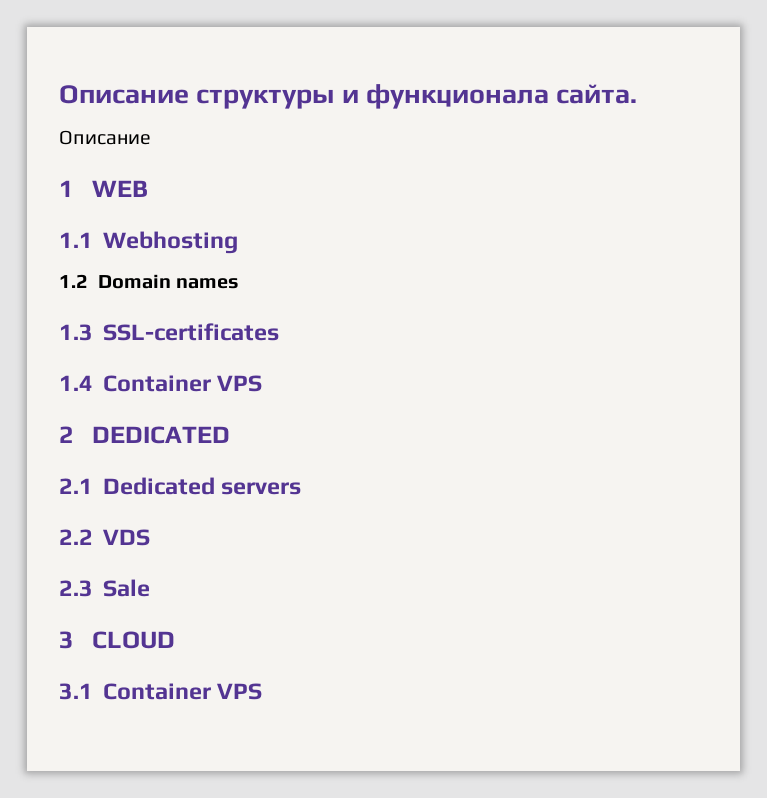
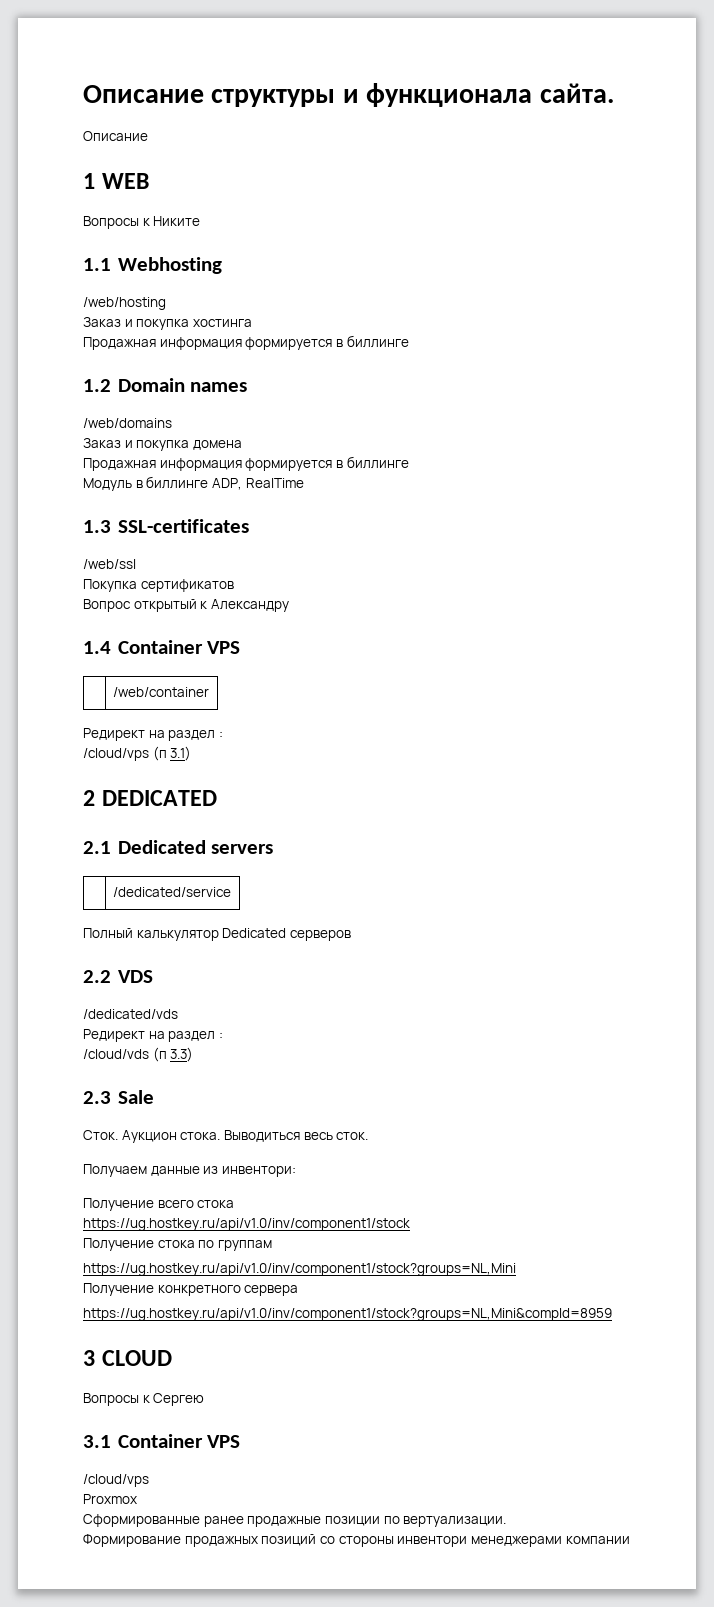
+ Вопросы к Никите
+ /web/hosting
+ Заказ и покупка хостинга
+ Продажная информация формируется в биллинге
  1.2 Domain names
+ /web/domains
+ Заказ и покупка домена
+ Продажная информация формируется в биллинге
+ Модуль в биллинге ADP, RealTime
  1.3 SSL-certificates
+ /web/ssl
+ Покупка сертификатов
+ Вопрос открытый к Александру
  1.4 Container VPS
+ | /web/container
+ Редирект на раздел :
+ /cloud/vps (п 3.1)
+ | /dedicated/service
+ Полный калькулятор Dedicated серверов
  2.2 VDS
+ /dedicated/vds
+ Редирект на раздел :
+ /cloud/vds (п 3.3)
  2.3 Sale
+ Сток. Аукцион стока. Выводиться весь сток.
+ Получаем данные из инвентори:
+ Получение всего стока
+ https://ug.hostkey.ru/api/v1.0/inv/component1/stock
+ Получение стока по группам
+ https://ug.hostkey.ru/api/v1.0/inv/component1/stock?groups=NL,Mini
+ Получение конкретного сервера
+ https://ug.hostkey.ru/api/v1.0/inv/component1/stock?groups=NL,Mini&compId=8959
+ Вопросы к Сергею
  3.1 Container VPS
+ /cloud/vps
+ Proxmox
+ Сформированные ранее продажные позиции по вертуализации.
+ Формирование продажных позиций со стороны инвентори менеджерами компании

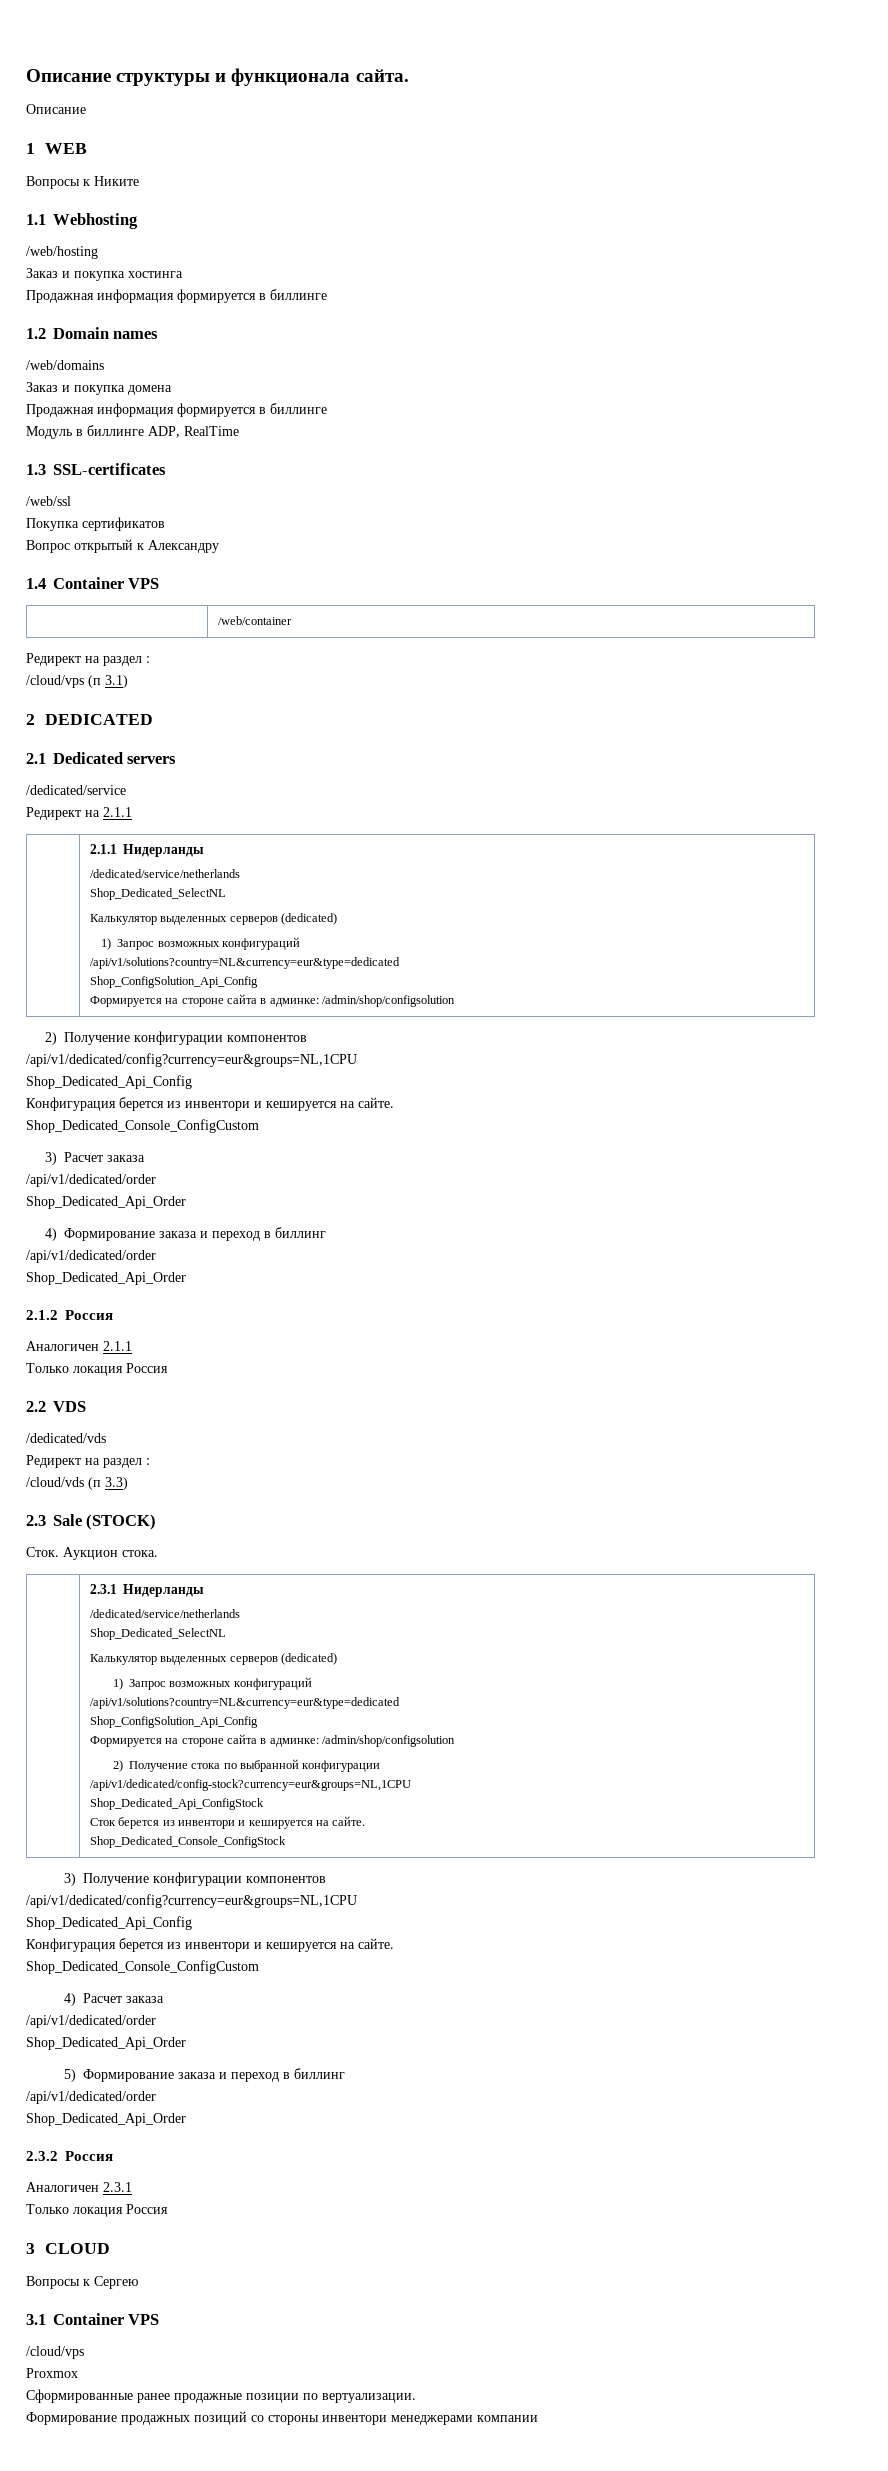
- | /dedicated/service
- Полный калькулятор Dedicated серверов
+ /dedicated/service
+ Редирект на 2.1.1
+ | 2.1.1 Нидерланды
+ /dedicated/service/netherlands
+ Shop_Dedicated_SelectNL
+ Калькулятор выделенных серверов (dedicated)
+ 1) Запрос возможных конфигураций
+ /api/v1/solutions?country=NL&currency=eur&type=dedicated
+ Shop_ConfigSolution_Api_Config
+ Формируется на стороне сайта в админке: /admin/shop/configsolution
+ 2) Получение конфигурации компонентов
+ /api/v1/dedicated/config?currency=eur&groups=NL,1CPU
+ Shop_Dedicated_Api_Config
+ Конфигурация берется из инвентори и кешируется на сайте.
+ Shop_Dedicated_Console_ConfigCustom
+ 3) Расчет заказа
+ /api/v1/dedicated/order
+ Shop_Dedicated_Api_Order
+ 4) Формирование заказа и переход в биллинг
+ /api/v1/dedicated/order
+ Shop_Dedicated_Api_Order
+ 2.1.2 Россия
+ Аналогичен 2.1.1
+ Только локация Россия
- 2.3 Sale
+ 2.3 Sale (STOCK)
- Аукцион стока. Выводиться весь сток.
- Получаем данные из инвентори:
- Получение всего стока
- https://ug.hostkey.ru/api/v1.0/inv/component1/stock
- Получение стока по группам
- https://ug.hostkey.ru/api/v1.0/inv/component1/stock?groups=NL,Mini
- Получение конкретного сервера
- https://ug.hostkey.ru/api/v1.0/inv/component1/stock?groups=NL,Mini&compId=8959
+ Аукцион стока.
+ | 2.3.1 Нидерланды
+ /dedicated/service/netherlands
+ Shop_Dedicated_SelectNL
+ Калькулятор выделенных серверов (dedicated)
+ 1) Запрос возможных конфигураций
+ /api/v1/solutions?country=NL&currency=eur&type=dedicated
+ Shop_ConfigSolution_Api_Config
+ Формируется на стороне сайта в админке: /admin/shop/configsolution
+ 2) Получение стока по выбранной конфигурации
+ /api/v1/dedicated/config-stock?currency=eur&groups=NL,1CPU
+ Shop_Dedicated_Api_ConfigStock
+ Сток берется из инвентори и кешируется на сайте.
+ Shop_Dedicated_Console_ConfigStock
+ 3) Получение конфигурации компонентов
+ /api/v1/dedicated/config?currency=eur&groups=NL,1CPU
+ Shop_Dedicated_Api_Config
+ Конфигурация берется из инвентори и кешируется на сайте.
+ Shop_Dedicated_Console_ConfigCustom
+ 4) Расчет заказа
+ /api/v1/dedicated/order
+ Shop_Dedicated_Api_Order
+ 5) Формирование заказа и переход в биллинг
+ /api/v1/dedicated/order
+ Shop_Dedicated_Api_Order
+ 2.3.2 Россия
+ Аналогичен 2.3.1
+ Только локация Россия

